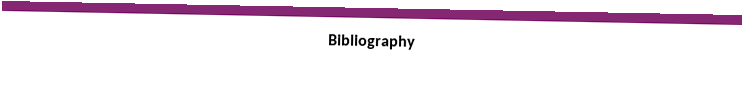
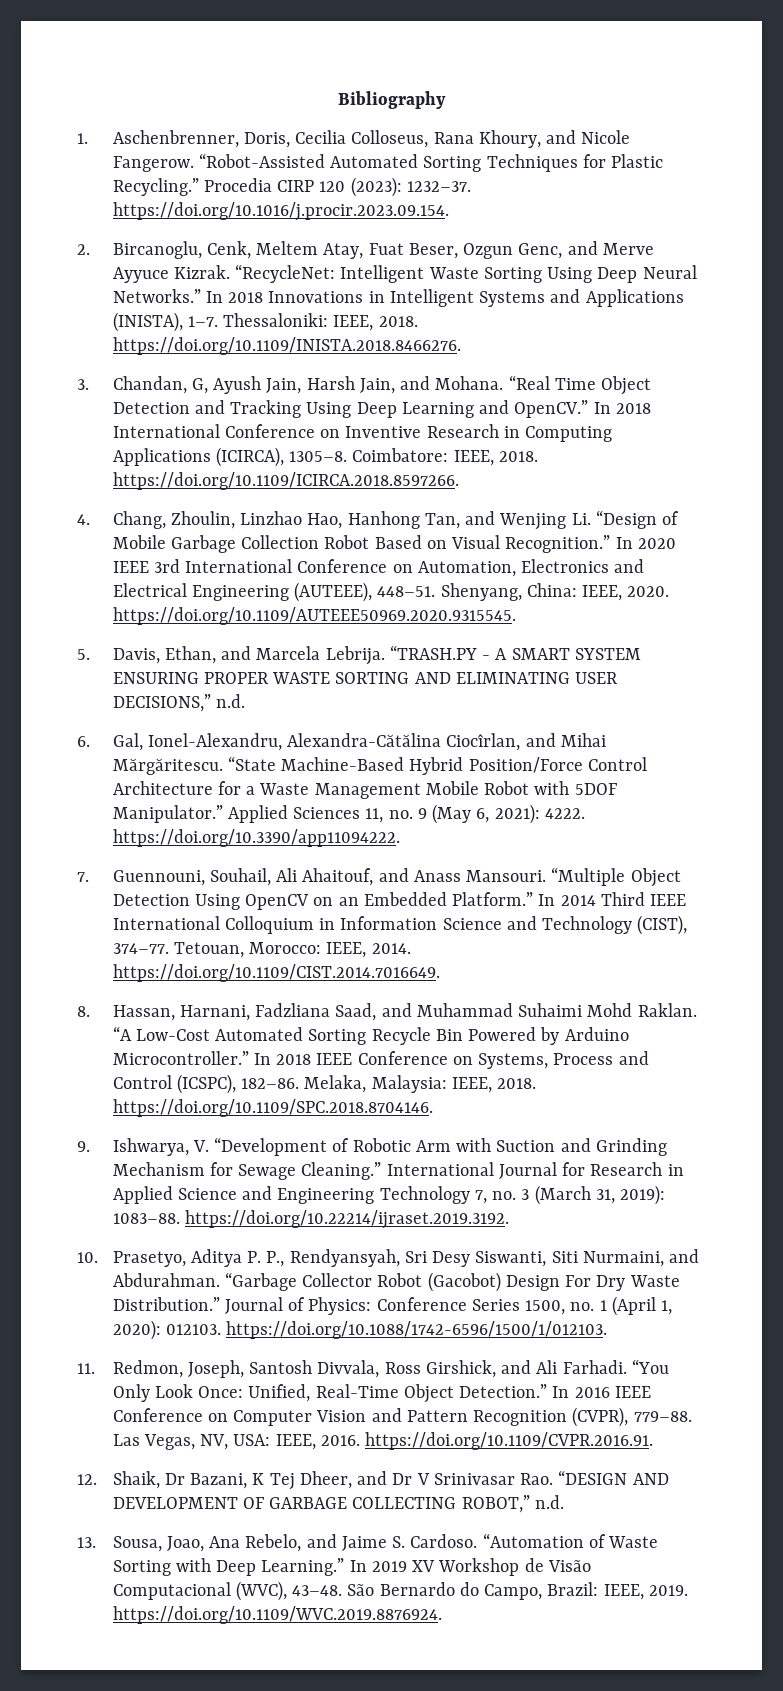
+ 1. Aschenbrenner, Doris, Cecilia Colloseus, Rana Khoury, and Nicole Fangerow. “Robot-Assisted Automated Sorting Techniques for Plastic Recycling.” Procedia CIRP 120 (2023): 1232–37. https://doi.org/10.1016/j.procir.2023.09.154.
+ 2. Bircanoglu, Cenk, Meltem Atay, Fuat Beser, Ozgun Genc, and Merve Ayyuce Kizrak. “RecycleNet: Intelligent Waste Sorting Using Deep Neural Networks.” In 2018 Innovations in Intelligent Systems and Applications (INISTA), 1–7. Thessaloniki: IEEE, 2018. https://doi.org/10.1109/INISTA.2018.8466276.
+ 3. Chandan, G, Ayush Jain, Harsh Jain, and Mohana. “Real Time Object Detection and Tracking Using Deep Learning and OpenCV.” In 2018 International Conference on Inventive Research in Computing Applications (ICIRCA), 1305–8. Coimbatore: IEEE, 2018. https://doi.org/10.1109/ICIRCA.2018.8597266.
+ 4. Chang, Zhoulin, Linzhao Hao, Hanhong Tan, and Wenjing Li. “Design of Mobile Garbage Collection Robot Based on Visual Recognition.” In 2020 IEEE 3rd International Conference on Automation, Electronics and Electrical Engineering (AUTEEE), 448–51. Shenyang, China: IEEE, 2020. https://doi.org/10.1109/AUTEEE50969.2020.9315545.
+ 5. Davis, Ethan, and Marcela Lebrija. “TRASH.PY - A SMART SYSTEM ENSURING PROPER WASTE SORTING AND ELIMINATING USER DECISIONS,” n.d.
+ 6. Gal, Ionel-Alexandru, Alexandra-Cătălina Ciocîrlan, and Mihai Mărgăritescu. “State Machine-Based Hybrid Position/Force Control Architecture for a Waste Management Mobile Robot with 5DOF Manipulator.” Applied Sciences 11, no. 9 (May 6, 2021): 4222. https://doi.org/10.3390/app11094222.
+ 7. Guennouni, Souhail, Ali Ahaitouf, and Anass Mansouri. “Multiple Object Detection Using OpenCV on an Embedded Platform.” In 2014 Third IEEE International Colloquium in Information Science and Technology (CIST), 374–77. Tetouan, Morocco: IEEE, 2014. https://doi.org/10.1109/CIST.2014.7016649.
+ 8. Hassan, Harnani, Fadzliana Saad, and Muhammad Suhaimi Mohd Raklan. “A Low-Cost Automated Sorting Recycle Bin Powered by Arduino Microcontroller.” In 2018 IEEE Conference on Systems, Process and Control (ICSPC), 182–86. Melaka, Malaysia: IEEE, 2018. https://doi.org/10.1109/SPC.2018.8704146.
+ 9. Ishwarya, V. “Development of Robotic Arm with Suction and Grinding Mechanism for Sewage Cleaning.” International Journal for Research in Applied Science and Engineering Technology 7, no. 3 (March 31, 2019): 1083–88. https://doi.org/10.22214/ijraset.2019.3192.
+ 10. Prasetyo, Aditya P. P., Rendyansyah, Sri Desy Siswanti, Siti Nurmaini, and Abdurahman. “Garbage Collector Robot (Gacobot) Design For Dry Waste Distribution.” Journal of Physics: Conference Series 1500, no. 1 (April 1, 2020): 012103. https://doi.org/10.1088/1742-6596/1500/1/012103.
+ 11. Redmon, Joseph, Santosh Divvala, Ross Girshick, and Ali Farhadi. “You Only Look Once: Unified, Real-Time Object Detection.” In 2016 IEEE Conference on Computer Vision and Pattern Recognition (CVPR), 779–88. Las Vegas, NV, USA: IEEE, 2016. https://doi.org/10.1109/CVPR.2016.91.
+ 12. Shaik, Dr Bazani, K Tej Dheer, and Dr V Srinivasar Rao. “DESIGN AND DEVELOPMENT OF GARBAGE COLLECTING ROBOT,” n.d.
+ 13. Sousa, Joao, Ana Rebelo, and Jaime S. Cardoso. “Automation of Waste Sorting with Deep Learning.” In 2019 XV Workshop de Visão Computacional (WVC), 43–48. São Bernardo do Campo, Brazil: IEEE, 2019. https://doi.org/10.1109/WVC.2019.8876924.

